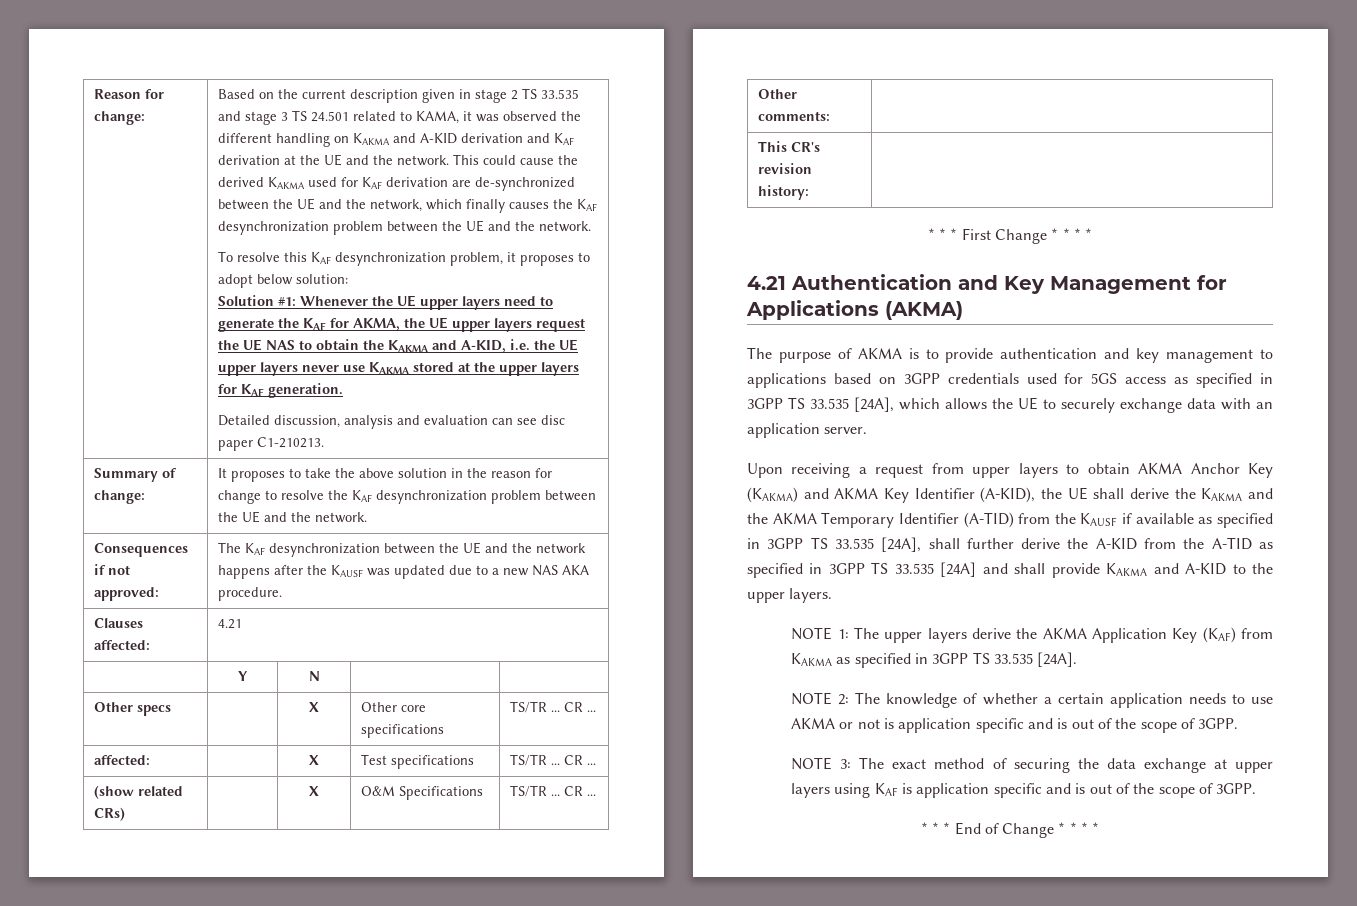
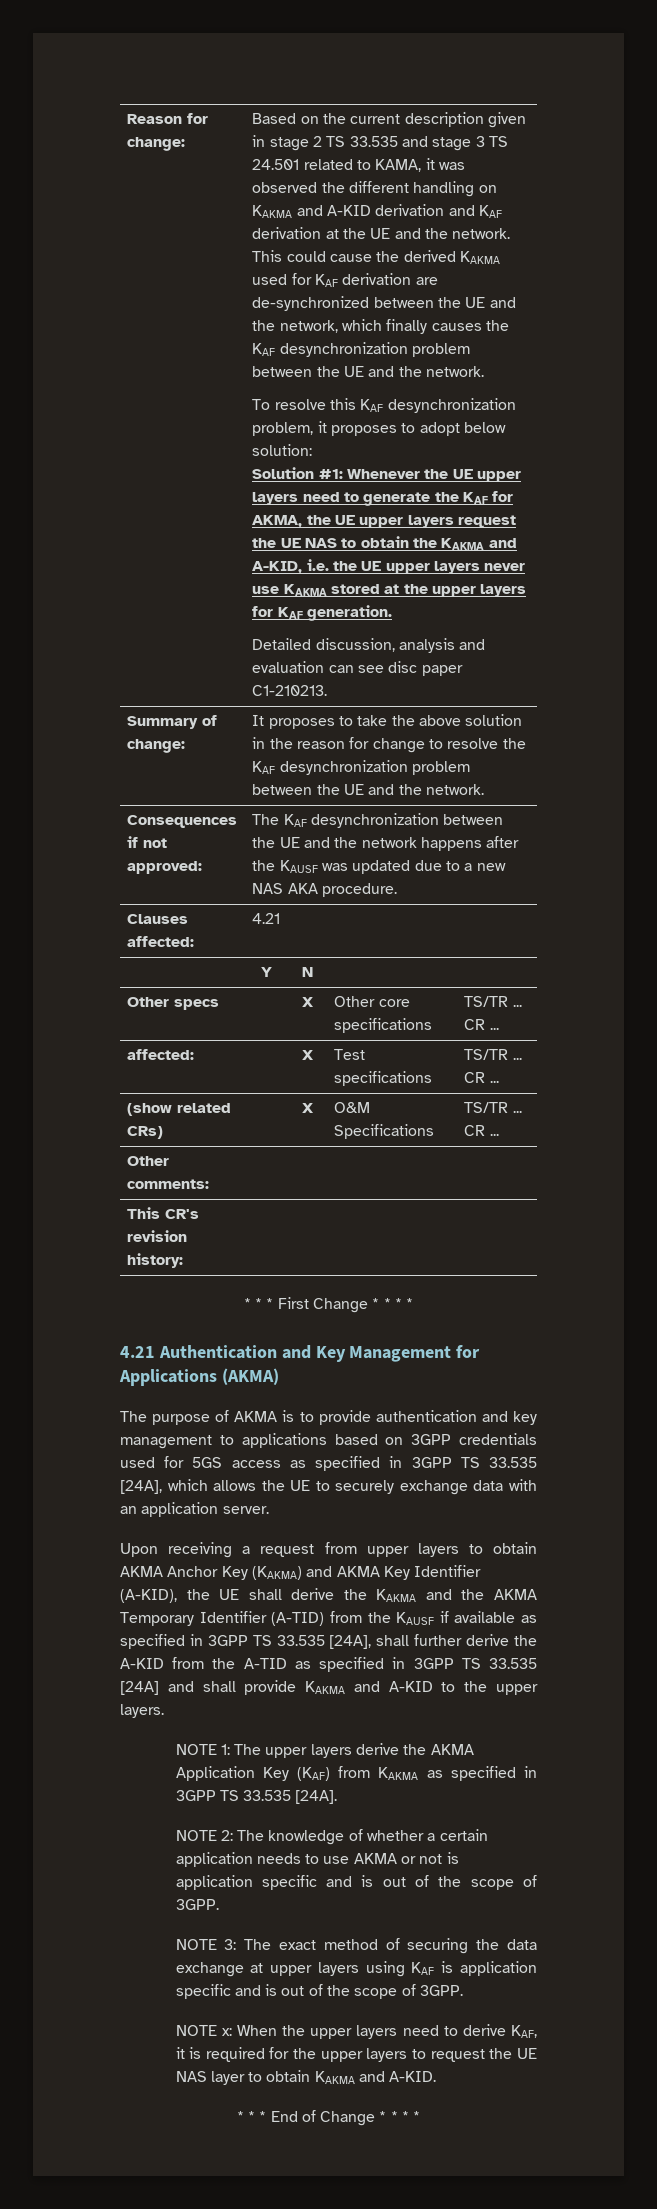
+ NOTE x: When the upper layers need to derive KAF, it is required for the upper layers to request the UE NAS layer to obtain KAKMA and A-KID.

